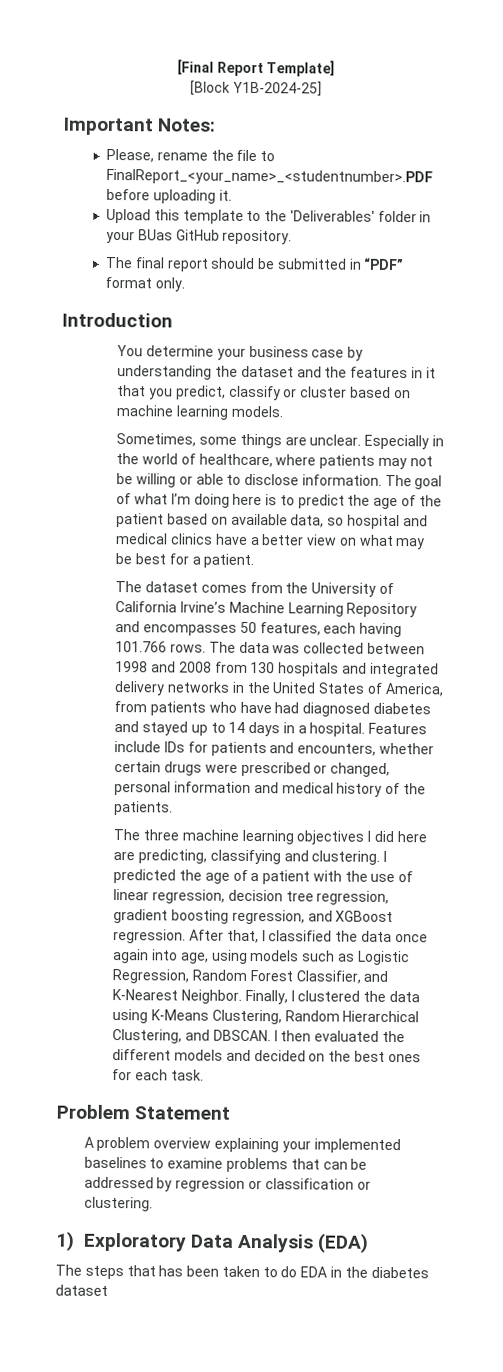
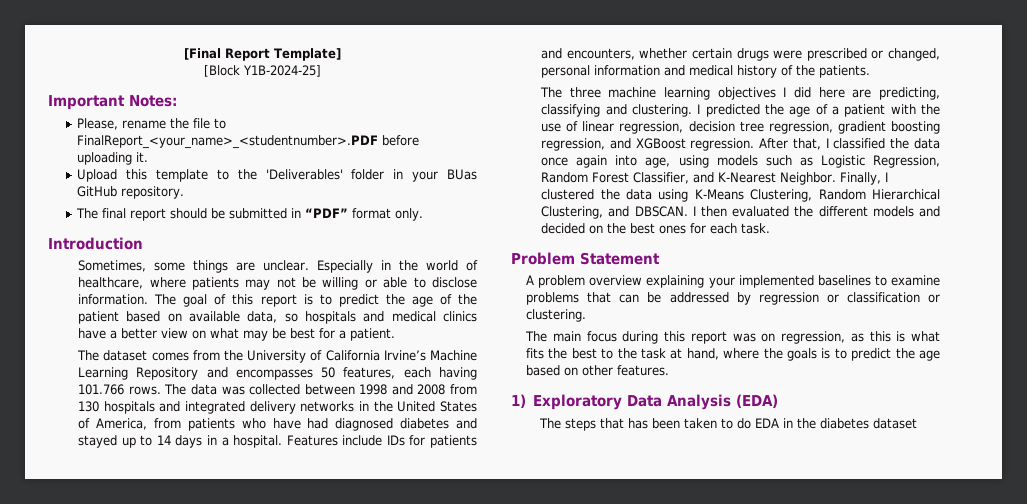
- You determine your business case by understanding the dataset and the features in it that you predict, classify or cluster based on machine learning models.
- The goal of what I’m doing here is to predict the age of the patient based on available data, so hospital and medical clinics have a better view on what may be best for a patient.
+ The goal of this report is to predict the age of the patient based on available data, so hospitals and medical clinics have a better view on what may be best for a patient.
+ The main focus during this report was on regression, as this is what fits the best to the task at hand, where the goals is to predict the age based on other features.

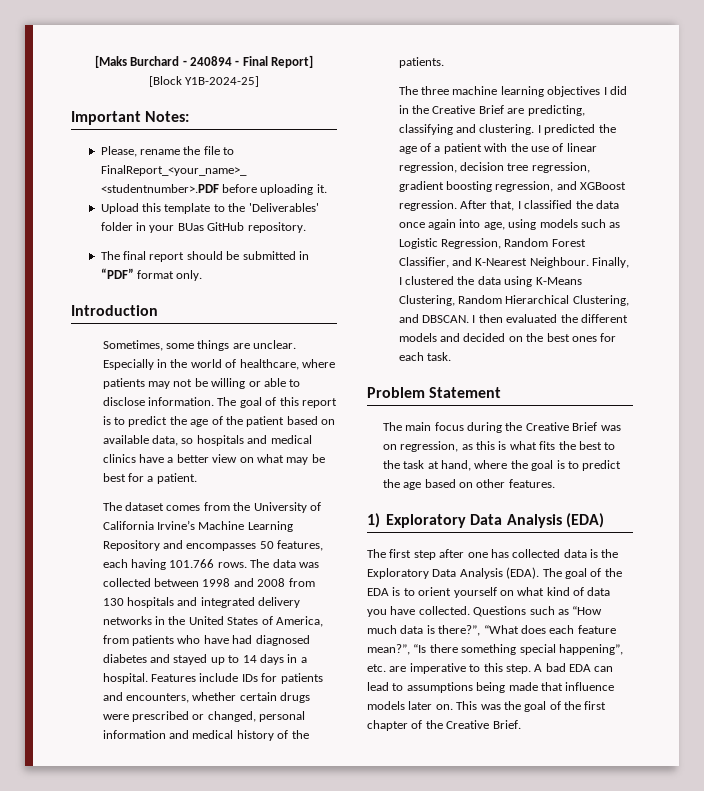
- [Final Report Template]
+ [Maks Burchard - 240894 - Final Report]
- The three machine learning objectives I did here are predicting, classifying and clustering.
+ The three machine learning objectives I did in the Creative Brief are predicting, classifying and clustering.
- After that, I classified the data once again into age, using models such as Logistic Regression, Random Forest Classifier, and K-Nearest Neighbor.
+ After that, I classified the data once again into age, using models such as Logistic Regression, Random Forest Classifier, and K-Nearest Neighbour.
- A problem overview explaining your implemented baselines to examine problems that can be addressed by regression or classification or clustering.
- The main focus during this report was on regression, as this is what fits the best to the task at hand, where the goals is to predict the age based on other features.
+ The main focus during the Creative Brief was on regression, as this is what fits the best to the task at hand, where the goal is to predict the age based on other features.
- The steps that has been taken to do EDA in the diabetes dataset
+ The first step after one has collected data is the Exploratory Data Analysis (EDA). The goal of the EDA is to orient yourself on what kind of data you have collected. Questions such as “How much data is there?”, “What does each feature mean?”, “Is there something special happening”, etc. are imperative to this step. A bad EDA can lead to assumptions being made that influence models later on. This was the goal of the first chapter of the Creative Brief.

